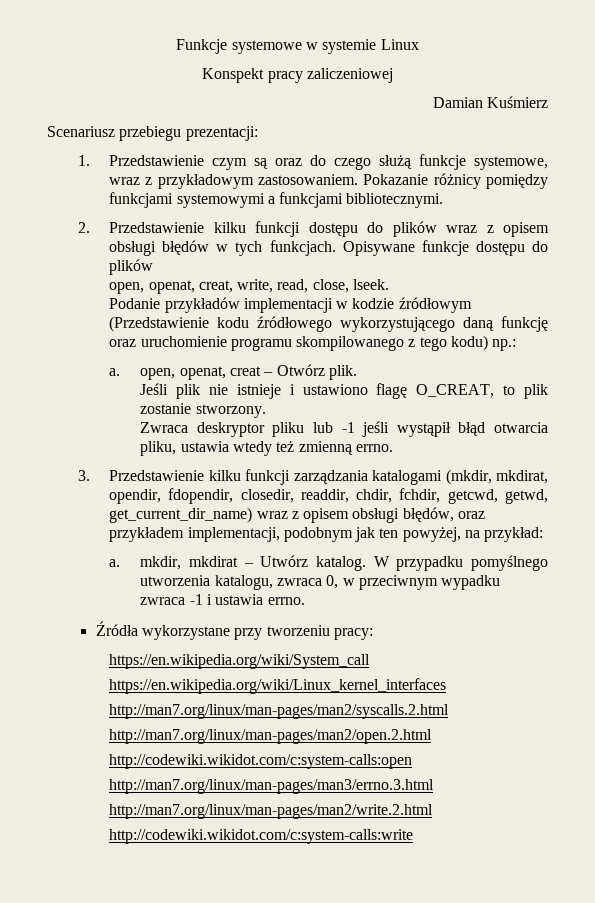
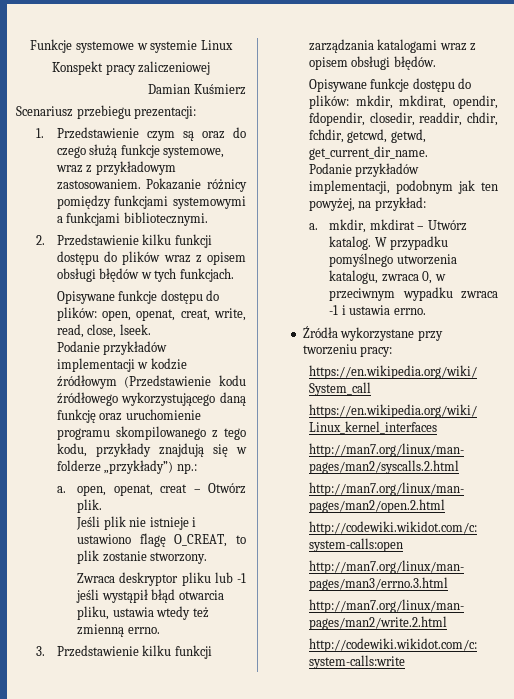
- 2. Przedstawienie kilku funkcji dostępu do plików wraz z opisem obsługi błędów w tych funkcjach. Opisywane funkcje dostępu do plików
- open, openat, creat, write, read, close, lseek.
+ 2. Przedstawienie kilku funkcji dostępu do plików wraz z opisem obsługi błędów w tych funkcjach.
+ Opisywane funkcje dostępu do plików: open, openat, creat, write, read, close, lseek.
- Podanie przykładów implementacji w kodzie źródłowym (Przedstawienie kodu źródłowego wykorzystującego daną funkcję oraz uruchomienie programu skompilowanego z tego kodu) np.:
+ Podanie przykładów implementacji w kodzie źródłowym (Przedstawienie kodu źródłowego wykorzystującego daną funkcję oraz uruchomienie programu skompilowanego z tego kodu, przykłady znajdują się w folderze „przykłady”) np.:
- 3. Przedstawienie kilku funkcji zarządzania katalogami (mkdir, mkdirat, opendir, fdopendir, closedir, readdir, chdir, fchdir, getcwd, getwd, get_current_dir_name) wraz z opisem obsługi błędów, oraz przykładem implementacji, podobnym jak ten powyżej, na przykład:
+ 3. Przedstawienie kilku funkcji zarządzania katalogami wraz z opisem obsługi błędów.
+ Opisywane funkcje dostępu do plików: mkdir, mkdirat, opendir, fdopendir, closedir, readdir, chdir, fchdir, getcwd, getwd, get_current_dir_name.
+ Podanie przykładów implementacji, podobnym jak ten powyżej, na przykład:

